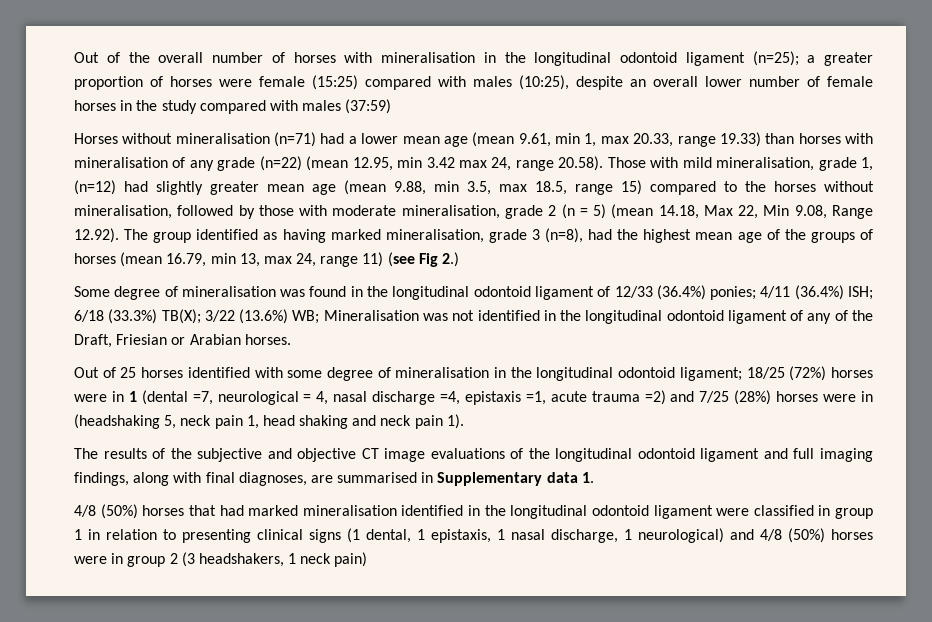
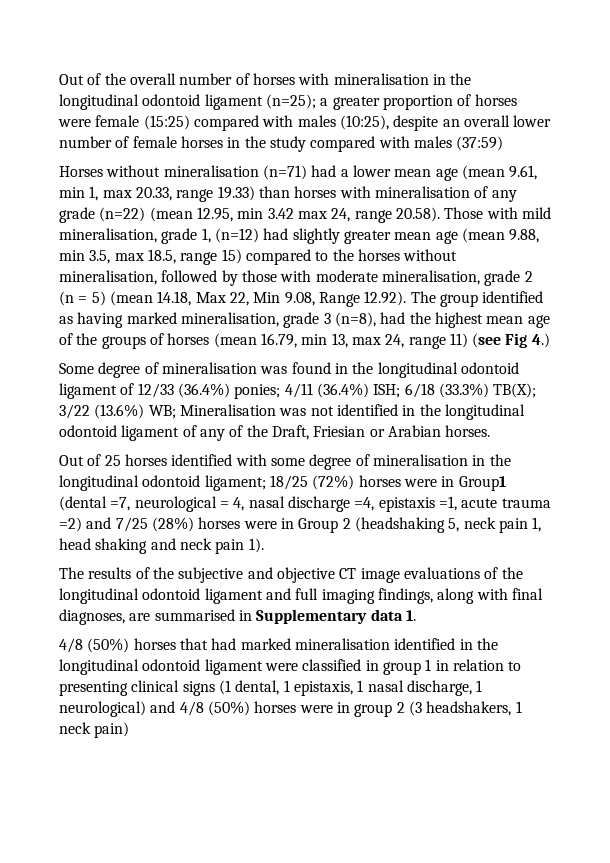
- Horses without mineralisation (n=71) had a lower mean age (mean 9.61, min 1, max 20.33, range 19.33) than horses with mineralisation of any grade (n=22) (mean 12.95, min 3.42 max 24, range 20.58). Those with mild mineralisation, grade 1, (n=12) had slightly greater mean age (mean 9.88, min 3.5, max 18.5, range 15) compared to the horses without mineralisation, followed by those with moderate mineralisation, grade 2 (n = 5) (mean 14.18, Max 22, Min 9.08, Range 12.92). The group identified as having marked mineralisation, grade 3 (n=8), had the highest mean age of the groups of horses (mean 16.79, min 13, max 24, range 11) (see Fig 2.)
+ Horses without mineralisation (n=71) had a lower mean age (mean 9.61, min 1, max 20.33, range 19.33) than horses with mineralisation of any grade (n=22) (mean 12.95, min 3.42 max 24, range 20.58). Those with mild mineralisation, grade 1, (n=12) had slightly greater mean age (mean 9.88, min 3.5, max 18.5, range 15) compared to the horses without mineralisation, followed by those with moderate mineralisation, grade 2 (n = 5) (mean 14.18, Max 22, Min 9.08, Range 12.92). The group identified as having marked mineralisation, grade 3 (n=8), had the highest mean age of the groups of horses (mean 16.79, min 13, max 24, range 11) (see Fig 4.)
- Out of 25 horses identified with some degree of mineralisation in the longitudinal odontoid ligament; 18/25 (72%) horses were in 1 (dental =7, neurological = 4, nasal discharge =4, epistaxis =1, acute trauma =2) and 7/25 (28%) horses were in (headshaking 5, neck pain 1, head shaking and neck pain 1).
+ Out of 25 horses identified with some degree of mineralisation in the longitudinal odontoid ligament; 18/25 (72%) horses were in Group1 (dental =7, neurological = 4, nasal discharge =4, epistaxis =1, acute trauma =2) and 7/25 (28%) horses were in Group 2 (headshaking 5, neck pain 1, head shaking and neck pain 1).

